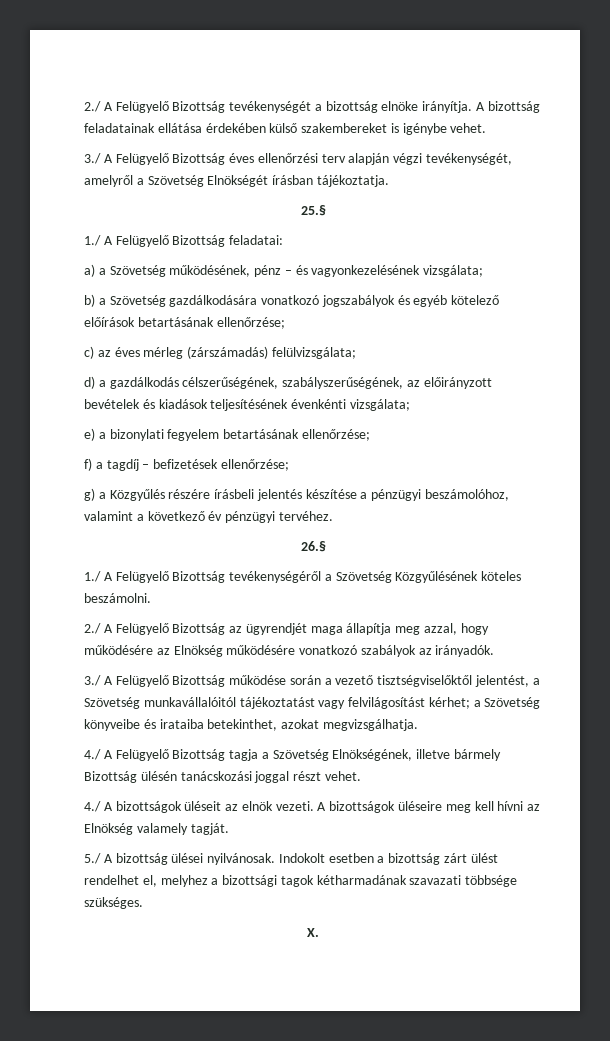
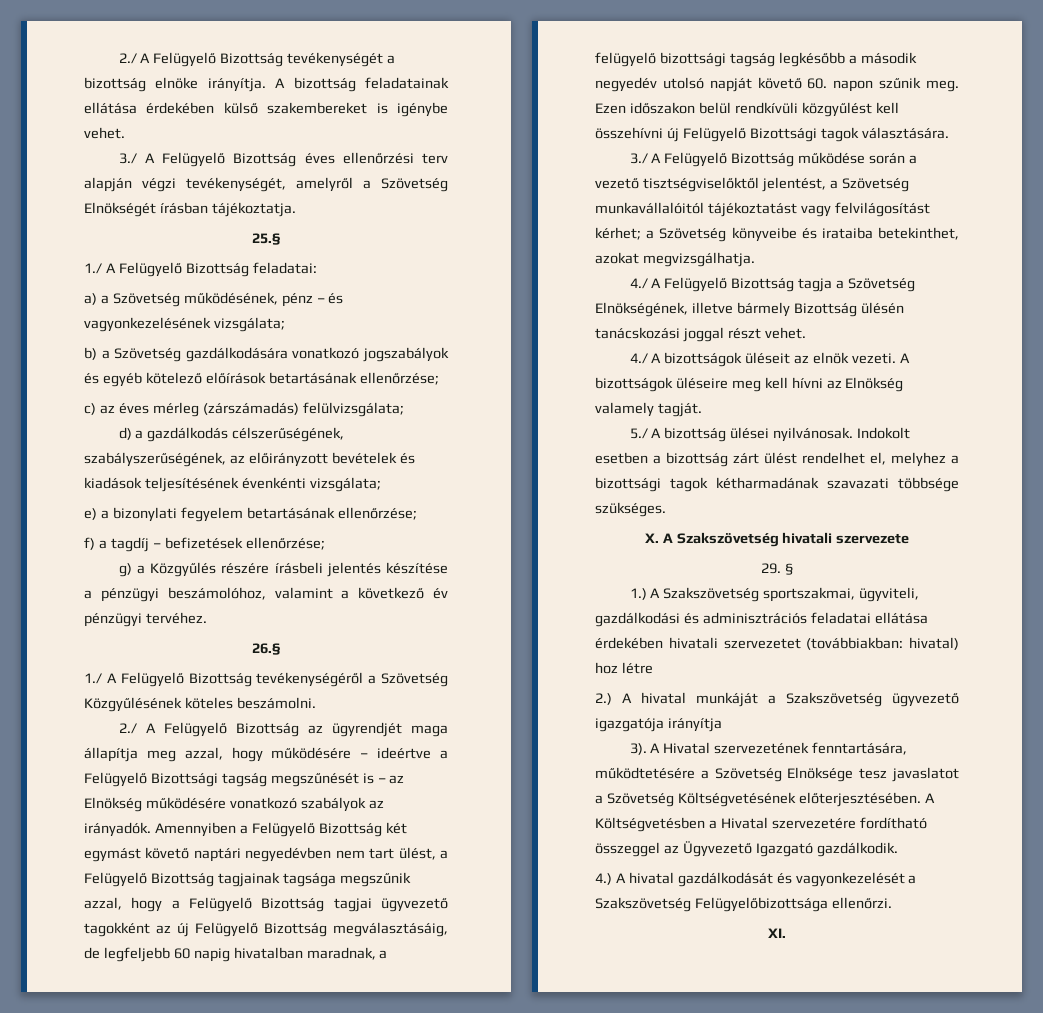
- 2./ A Felügyelő Bizottság az ügyrendjét maga állapítja meg azzal, hogy működésére az Elnökség működésére vonatkozó szabályok az irányadók.
+ 2./ A Felügyelő Bizottság az ügyrendjét maga állapítja meg azzal, hogy működésére – ideértve a Felügyelő Bizottsági tagság megszűnését is – az Elnökség működésére vonatkozó szabályok az irányadók. Amennyiben a Felügyelő Bizottság két egymást követő naptári negyedévben nem tart ülést, a Felügyelő Bizottság tagjainak tagsága megszűnik azzal, hogy a Felügyelő Bizottság tagjai ügyvezető tagokként az új Felügyelő Bizottság megválasztásáig, de legfeljebb 60 napig hivatalban maradnak, a felügyelő bizottsági tagság legkésőbb a második negyedév utolsó napját követő 60. napon szűnik meg. Ezen időszakon belül rendkívüli közgyűlést kell összehívni új Felügyelő Bizottsági tagok választására.
- X.
+ X. A Szakszövetség hivatali szervezete
+ 29. §
+ 1.) A Szakszövetség sportszakmai, ügyviteli, gazdálkodási és adminisztrációs feladatai ellátása érdekében hivatali szervezetet (továbbiakban: hivatal) hoz létre
+ 2.) A hivatal munkáját a Szakszövetség ügyvezető igazgatója irányítja
+ 3). A Hivatal szervezetének fenntartására, működtetésére a Szövetség Elnöksége tesz javaslatot a Szövetség Költségvetésének előterjesztésében. A Költségvetésben a Hivatal szervezetére fordítható összeggel az Ügyvezető Igazgató gazdálkodik.
+ 4.) A hivatal gazdálkodását és vagyonkezelését a Szakszövetség Felügyelőbizottsága ellenőrzi.
+ XI.

